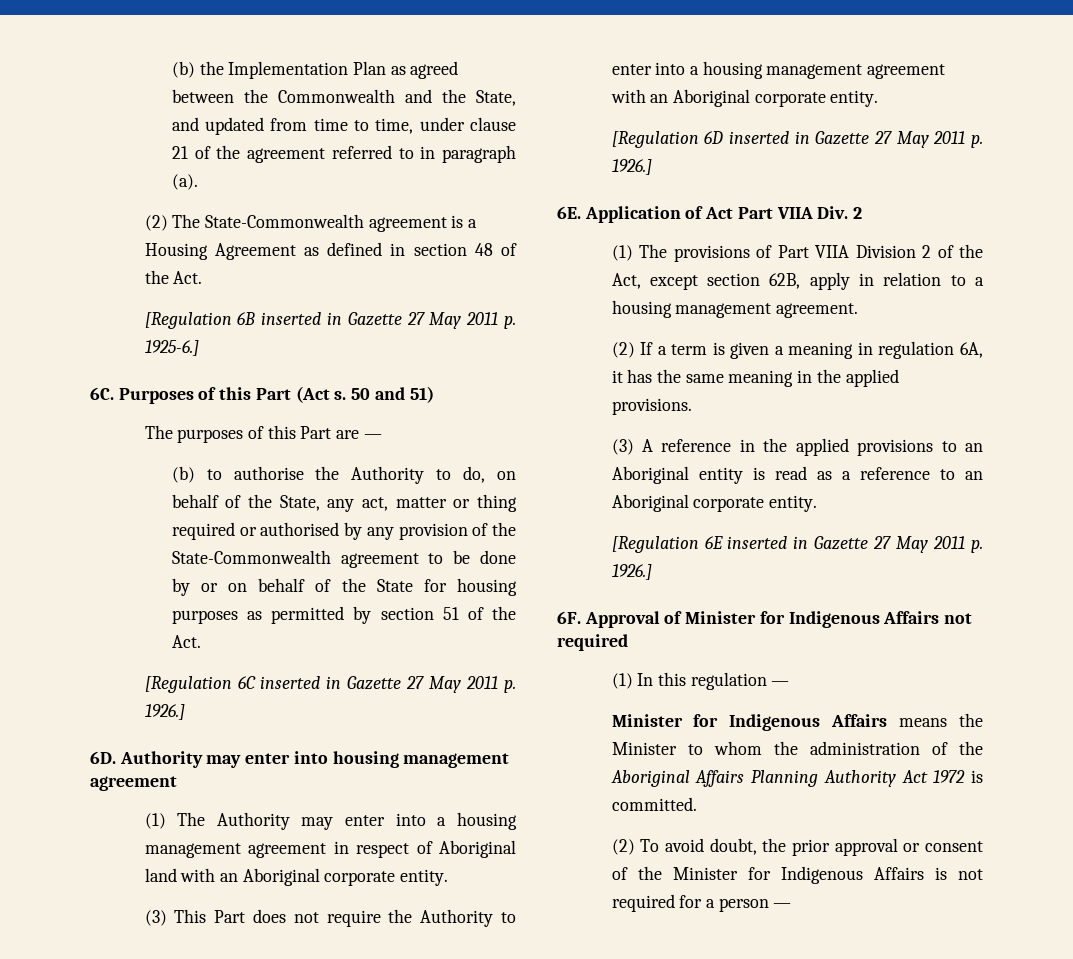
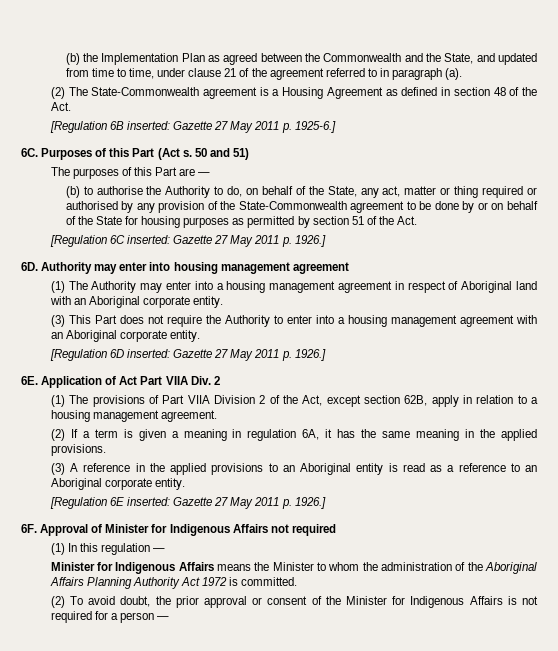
- [Regulation 6B inserted in Gazette 27 May 2011 p. 1925-6.]
+ [Regulation 6B inserted: Gazette 27 May 2011 p. 1925-6.]
- [Regulation 6C inserted in Gazette 27 May 2011 p. 1926.]
+ [Regulation 6C inserted: Gazette 27 May 2011 p. 1926.]
- [Regulation 6D inserted in Gazette 27 May 2011 p. 1926.]
+ [Regulation 6D inserted: Gazette 27 May 2011 p. 1926.]
- [Regulation 6E inserted in Gazette 27 May 2011 p. 1926.]
+ [Regulation 6E inserted: Gazette 27 May 2011 p. 1926.]

